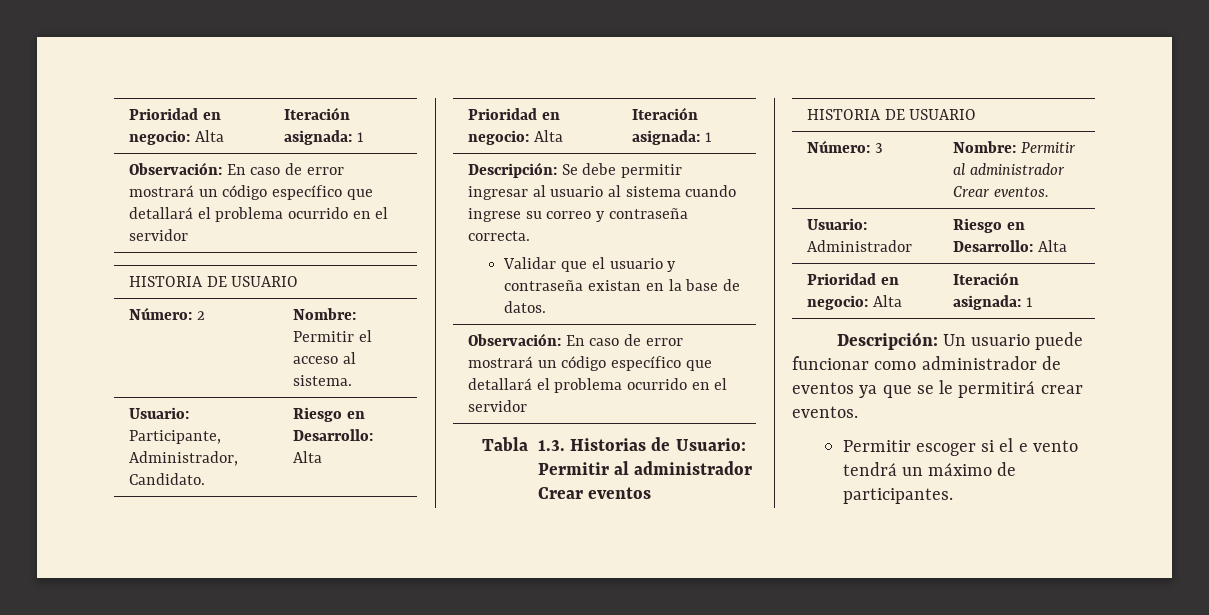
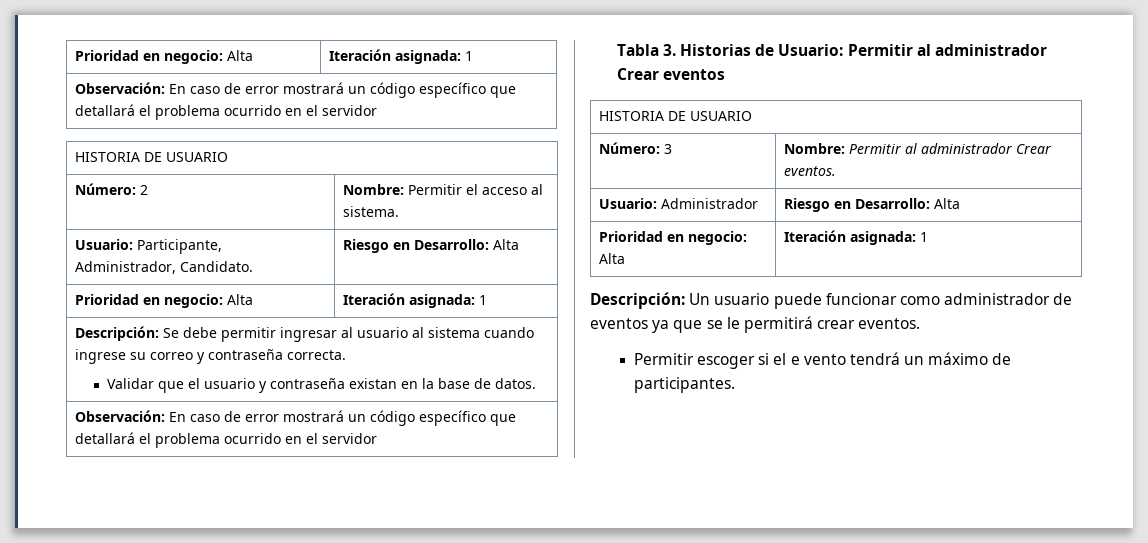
- Tabla 1.3. Historias de Usuario: Permitir al administrador Crear eventos
+ Tabla 3. Historias de Usuario: Permitir al administrador Crear eventos

